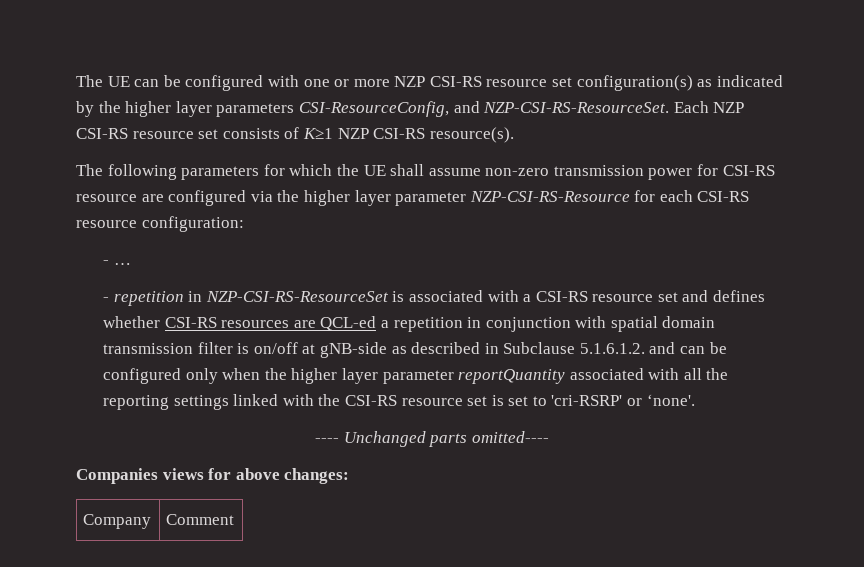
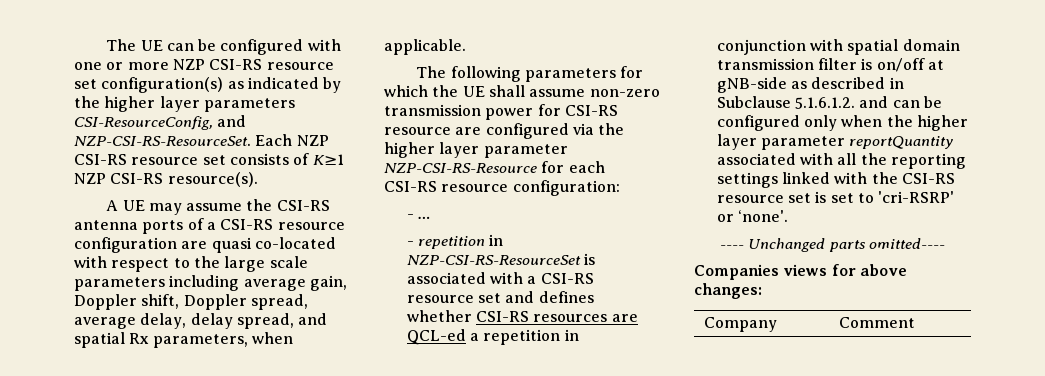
+ A UE may assume the CSI-RS antenna ports of a CSI-RS resource configuration are quasi co-located with respect to the large scale parameters including average gain, Doppler shift, Doppler spread, average delay, delay spread, and spatial Rx parameters, when applicable.

